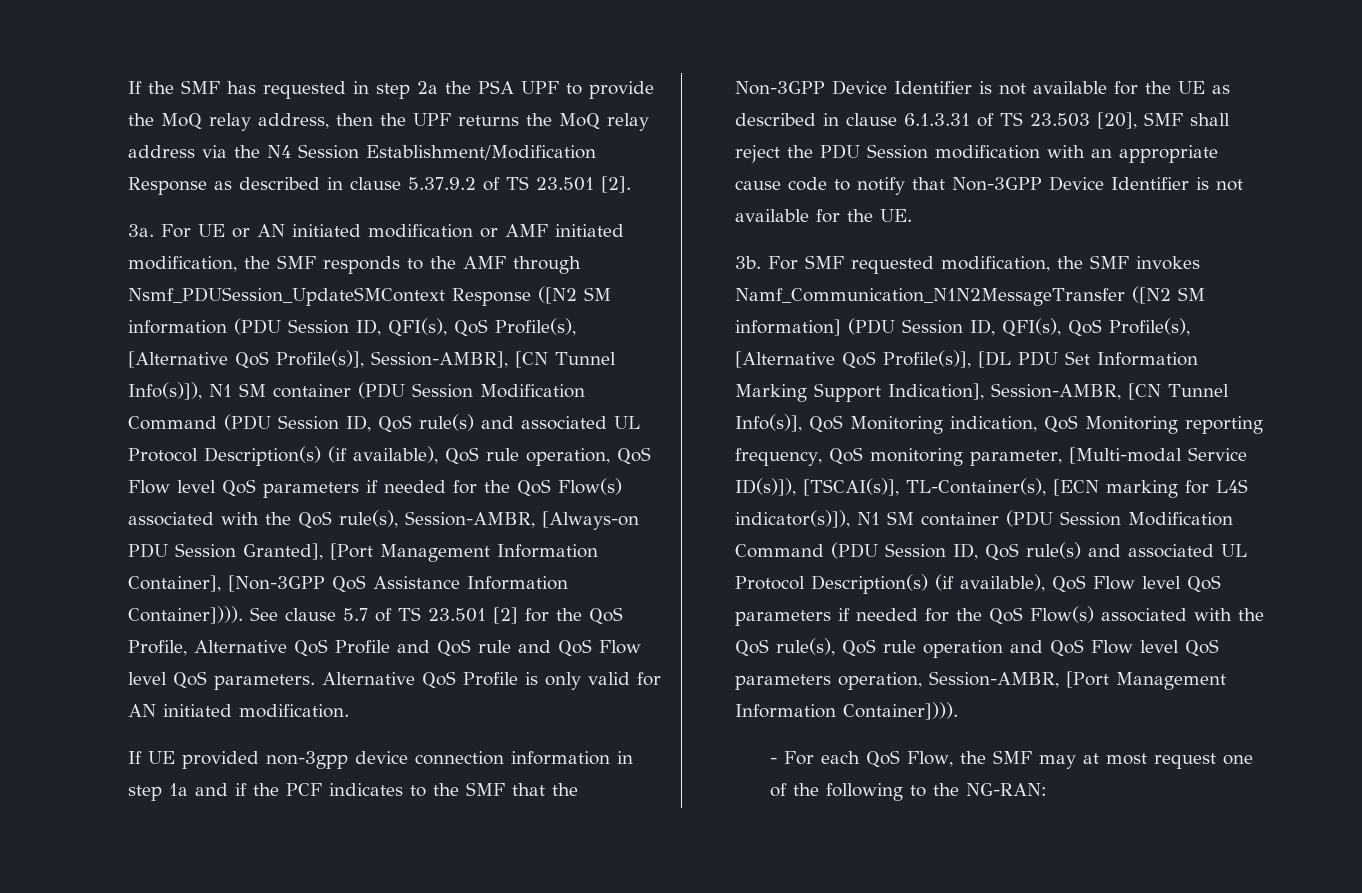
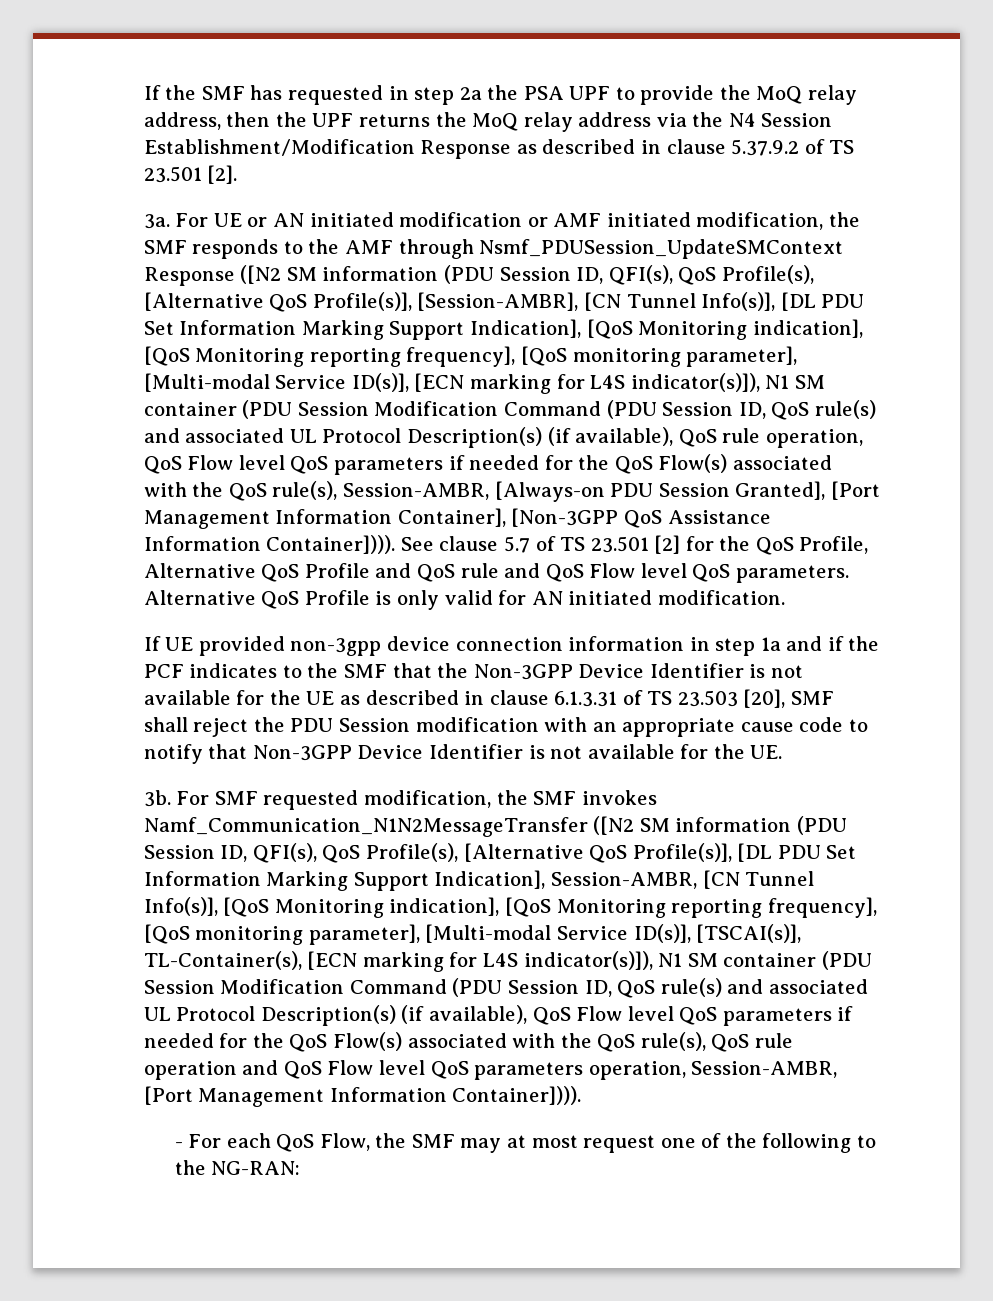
- For UE or AN initiated modification or AMF initiated modification, the SMF responds to the AMF through Nsmf_PDUSession_UpdateSMContext Response ([N2 SM information (PDU Session ID, QFI(s), QoS Profile(s), [Alternative QoS Profile(s)], Session-AMBR], [CN Tunnel Info(s)]), N1 SM container (PDU Session Modification Command (PDU Session ID, QoS rule(s) and associated UL Protocol Description(s) (if available), QoS rule operation, QoS Flow level QoS parameters if needed for the QoS Flow(s) associated with the QoS rule(s), Session-AMBR, [Always-on PDU Session Granted], [Port Management Information Container], [Non-3GPP QoS Assistance Information Container]))).
+ For UE or AN initiated modification or AMF initiated modification, the SMF responds to the AMF through Nsmf_PDUSession_UpdateSMContext Response ([N2 SM information (PDU Session ID, QFI(s), QoS Profile(s), [Alternative QoS Profile(s)], [Session-AMBR], [CN Tunnel Info(s)], [DL PDU Set Information Marking Support Indication], [QoS Monitoring indication], [QoS Monitoring reporting frequency], [QoS monitoring parameter], [Multi-modal Service ID(s)], [ECN marking for L4S indicator(s)]), N1 SM container (PDU Session Modification Command (PDU Session ID, QoS rule(s) and associated UL Protocol Description(s) (if available), QoS rule operation, QoS Flow level QoS parameters if needed for the QoS Flow(s) associated with the QoS rule(s), Session-AMBR, [Always-on PDU Session Granted], [Port Management Information Container], [Non-3GPP QoS Assistance Information Container]))).
- For SMF requested modification, the SMF invokes Namf_Communication_N1N2MessageTransfer ([N2 SM information] (PDU Session ID, QFI(s), QoS Profile(s), [Alternative QoS Profile(s)], [DL PDU Set Information Marking Support Indication], Session-AMBR, [CN Tunnel Info(s)], QoS Monitoring indication, QoS Monitoring reporting frequency, QoS monitoring parameter, [Multi-modal Service ID(s)]), [TSCAI(s)], TL-Container(s), [ECN marking for L4S indicator(s)]), N1 SM container (PDU Session Modification Command (PDU Session ID, QoS rule(s) and associated UL Protocol Description(s) (if available), QoS Flow level QoS parameters if needed for the QoS Flow(s) associated with the QoS rule(s), QoS rule operation and QoS Flow level QoS parameters operation, Session-AMBR, [Port Management Information Container]))).
+ For SMF requested modification, the SMF invokes Namf_Communication_N1N2MessageTransfer ([N2 SM information (PDU Session ID, QFI(s), QoS Profile(s), [Alternative QoS Profile(s)], [DL PDU Set Information Marking Support Indication], Session-AMBR, [CN Tunnel Info(s)], [QoS Monitoring indication], [QoS Monitoring reporting frequency], [QoS monitoring parameter], [Multi-modal Service ID(s)], [TSCAI(s)], TL-Container(s), [ECN marking for L4S indicator(s)]), N1 SM container (PDU Session Modification Command (PDU Session ID, QoS rule(s) and associated UL Protocol Description(s) (if available), QoS Flow level QoS parameters if needed for the QoS Flow(s) associated with the QoS rule(s), QoS rule operation and QoS Flow level QoS parameters operation, Session-AMBR, [Port Management Information Container]))).

